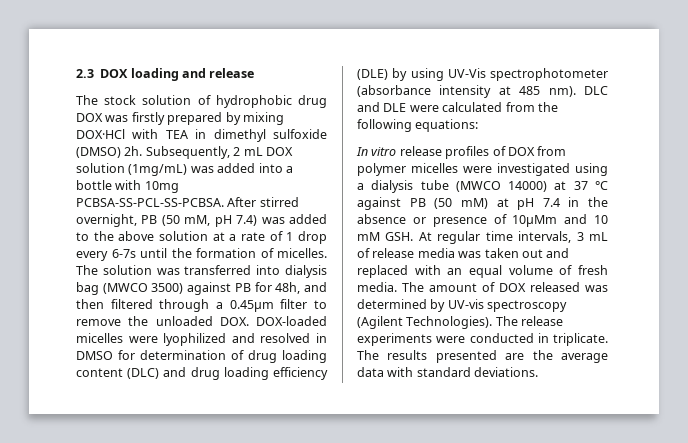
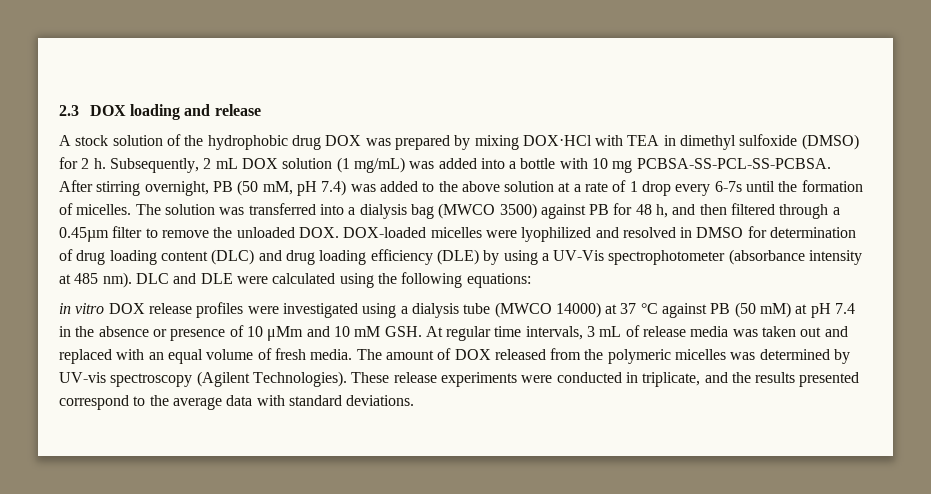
- The stock solution of hydrophobic drug DOX was firstly prepared by mixing DOX·HCl with TEA in dimethyl sulfoxide (DMSO) 2h.
+ A stock solution of the hydrophobic drug DOX was prepared by mixing DOX·HCl with TEA in dimethyl sulfoxide (DMSO) for 2 h.
- Subsequently, 2 mL DOX solution (1mg/mL) was added into a bottle with 10mg PCBSA-SS-PCL-SS-PCBSA.
+ Subsequently, 2 mL DOX solution (1 mg/mL) was added into a bottle with 10 mg PCBSA-SS-PCL-SS-PCBSA.
- After stirred overnight, PB (50 mM, pH 7.4) was added to the above solution at a rate of 1 drop every 6-7s until the formation of micelles.
+ After stirring overnight, PB (50 mM, pH 7.4) was added to the above solution at a rate of 1 drop every 6-7s until the formation of micelles.
- The solution was transferred into dialysis bag (MWCO 3500) against PB for 48h, and then filtered through a 0.45µm filter to remove the unloaded DOX. DOX-loaded micelles were lyophilized and resolved in DMSO for determination of drug loading content (DLC) and drug loading efficiency (DLE) by using UV-Vis spectrophotometer (absorbance intensity at 485 nm).
+ The solution was transferred into a dialysis bag (MWCO 3500) against PB for 48 h, and then filtered through a 0.45µm filter to remove the unloaded DOX. DOX-loaded micelles were lyophilized and resolved in DMSO for determination of drug loading content (DLC) and drug loading efficiency (DLE) by using a UV-Vis spectrophotometer (absorbance intensity at 485 nm).
- DLC and DLE were calculated from the following equations:
+ DLC and DLE were calculated using the following equations:
- In vitro release profiles of DOX from polymer micelles were investigated using a dialysis tube (MWCO 14000) at 37 °C against PB (50 mM) at pH 7.4 in the absence or presence of 10μMm and 10 mM GSH. At regular time intervals, 3 mL of release media was taken out and replaced with an equal volume of fresh media.
+ in vitro DOX release profiles were investigated using a dialysis tube (MWCO 14000) at 37 °C against PB (50 mM) at pH 7.4 in the absence or presence of 10 μMm and 10 mM GSH. At regular time intervals, 3 mL of release media was taken out and replaced with an equal volume of fresh media.
- The amount of DOX released was determined by UV-vis spectroscopy (Agilent Technologies).
+ The amount of DOX released from the polymeric micelles was determined by UV-vis spectroscopy (Agilent Technologies).
- The release experiments were conducted in triplicate. The results presented are the average data with standard deviations.
+ These release experiments were conducted in triplicate, and the results presented correspond to the average data with standard deviations.

